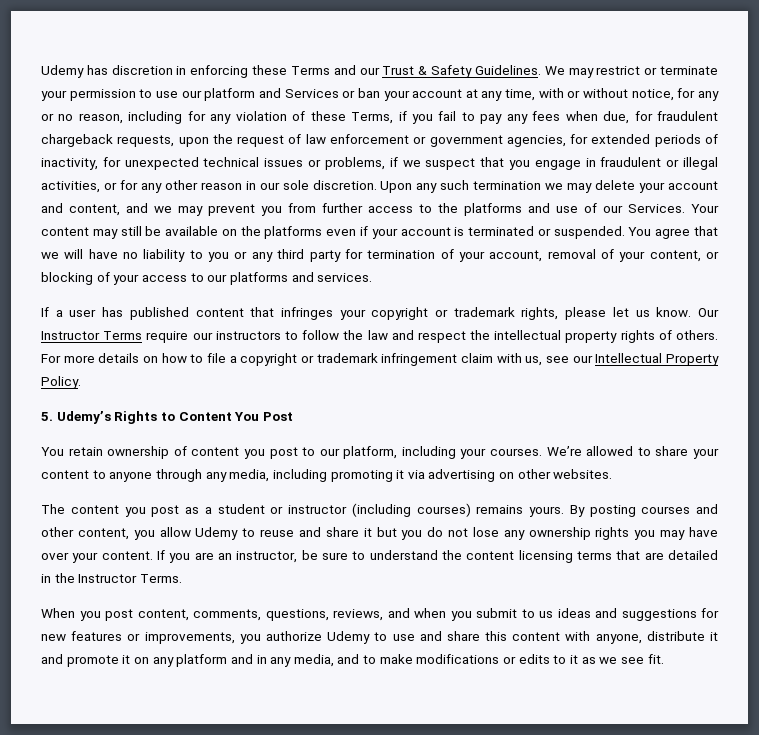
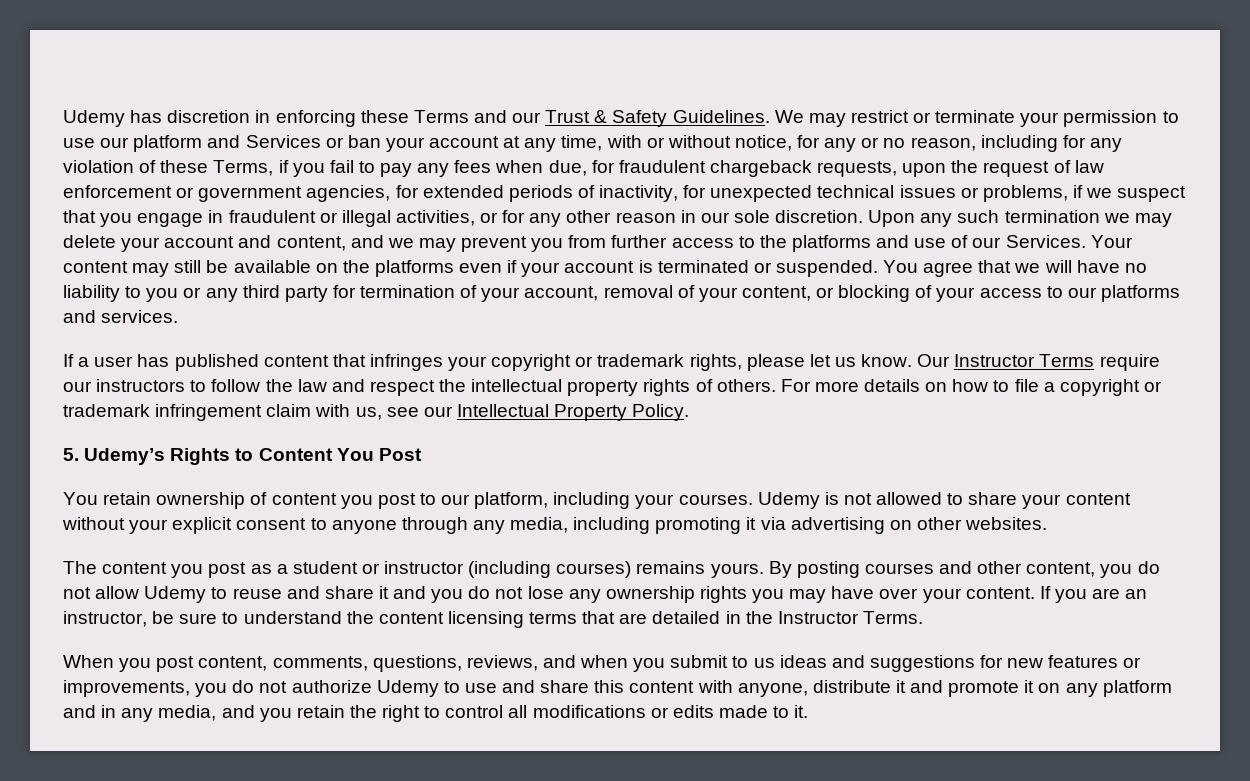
- We’re allowed to share your content to anyone through any media, including promoting it via advertising on other websites.
+ Udemy is not allowed to share your content without your explicit consent to anyone through any media, including promoting it via advertising on other websites.
- By posting courses and other content, you allow Udemy to reuse and share it but you do not lose any ownership rights you may have over your content.
+ By posting courses and other content, you do not allow Udemy to reuse and share it and you do not lose any ownership rights you may have over your content.
- When you post content, comments, questions, reviews, and when you submit to us ideas and suggestions for new features or improvements, you authorize Udemy to use and share this content with anyone, distribute it and promote it on any platform and in any media, and to make modifications or edits to it as we see fit.
+ When you post content, comments, questions, reviews, and when you submit to us ideas and suggestions for new features or improvements, you do not authorize Udemy to use and share this content with anyone, distribute it and promote it on any platform and in any media, and you retain the right to control all modifications or edits made to it.

